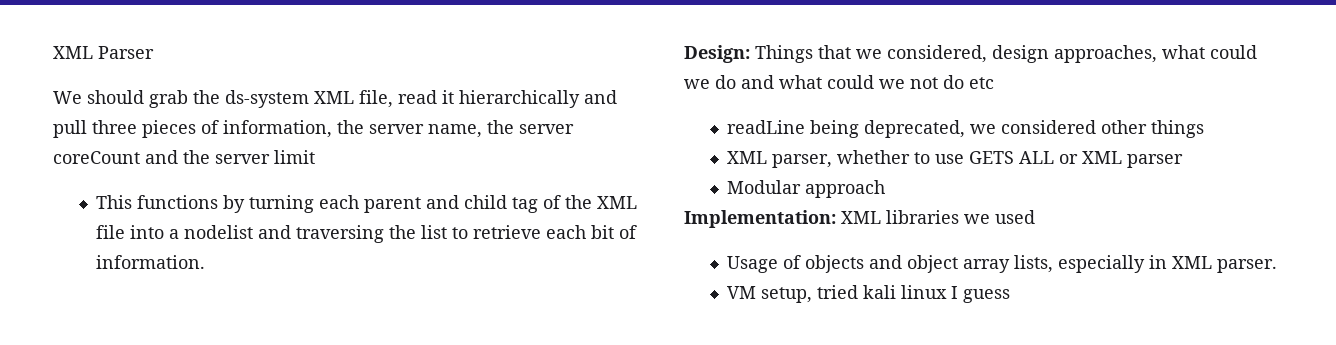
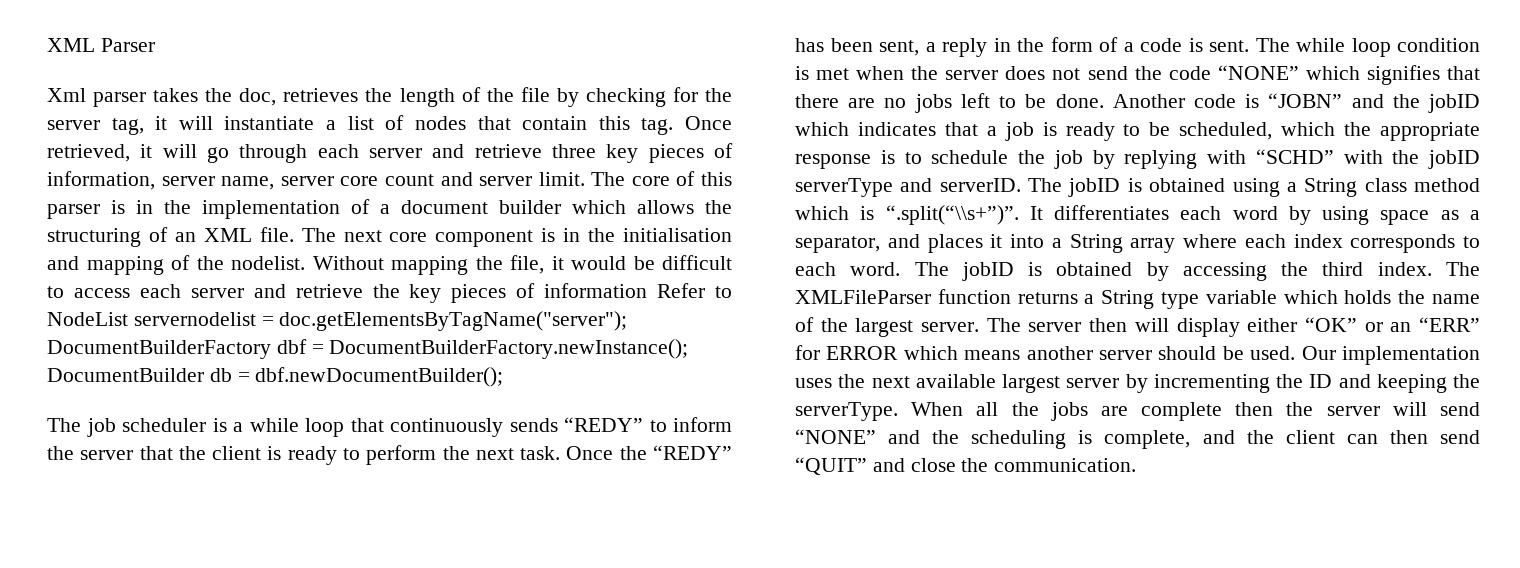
- We should grab the ds-system XML file, read it hierarchically and pull three pieces of information, the server name, the server coreCount and the server limit
- This functions by turning each parent and child tag of the XML file into a nodelist and traversing the list to retrieve each bit of information.
- Design: Things that we considered, design approaches, what could we do and what could we not do etc
- readLine being deprecated, we considered other things
- XML parser, whether to use GETS ALL or XML parser
- Modular approach
- Implementation: XML libraries we used
- Usage of objects and object array lists, especially in XML parser.
- VM setup, tried kali linux I guess
+ Xml parser takes the doc, retrieves the length of the file by checking for the server tag, it will instantiate a list of nodes that contain this tag. Once retrieved, it will go through each server and retrieve three key pieces of information, server name, server core count and server limit. The core of this parser is in the implementation of a document builder which allows the structuring of an XML file. The next core component is in the initialisation and mapping of the nodelist. Without mapping the file, it would be difficult to access each server and retrieve the key pieces of information Refer to NodeList servernodelist = doc.getElementsByTagName("server"); DocumentBuilderFactory dbf = DocumentBuilderFactory.newInstance(); DocumentBuilder db = dbf.newDocumentBuilder();
+ The job scheduler is a while loop that continuously sends “REDY” to inform the server that the client is ready to perform the next task. Once the “REDY” has been sent, a reply in the form of a code is sent. The while loop condition is met when the server does not send the code “NONE” which signifies that there are no jobs left to be done. Another code is “JOBN” and the jobID which indicates that a job is ready to be scheduled, which the appropriate response is to schedule the job by replying with “SCHD” with the jobID serverType and serverID. The jobID is obtained using a String class method which is “.split(“\\s+”)”. It differentiates each word by using space as a separator, and places it into a String array where each index corresponds to each word. The jobID is obtained by accessing the third index. The XMLFileParser function returns a String type variable which holds the name of the largest server. The server then will display either “OK” or an “ERR” for ERROR which means another server should be used. Our implementation uses the next available largest server by incrementing the ID and keeping the serverType. When all the jobs are complete then the server will send “NONE” and the scheduling is complete, and the client can then send “QUIT” and close the communication.

